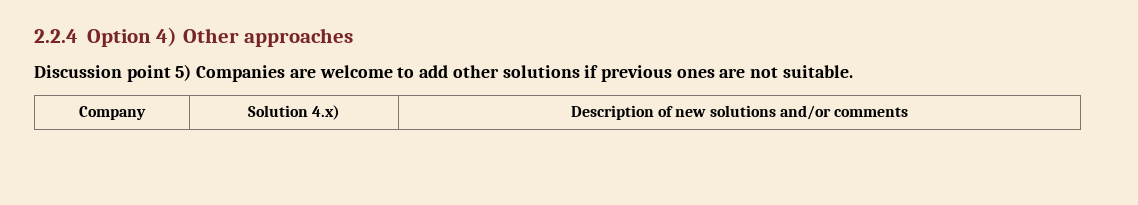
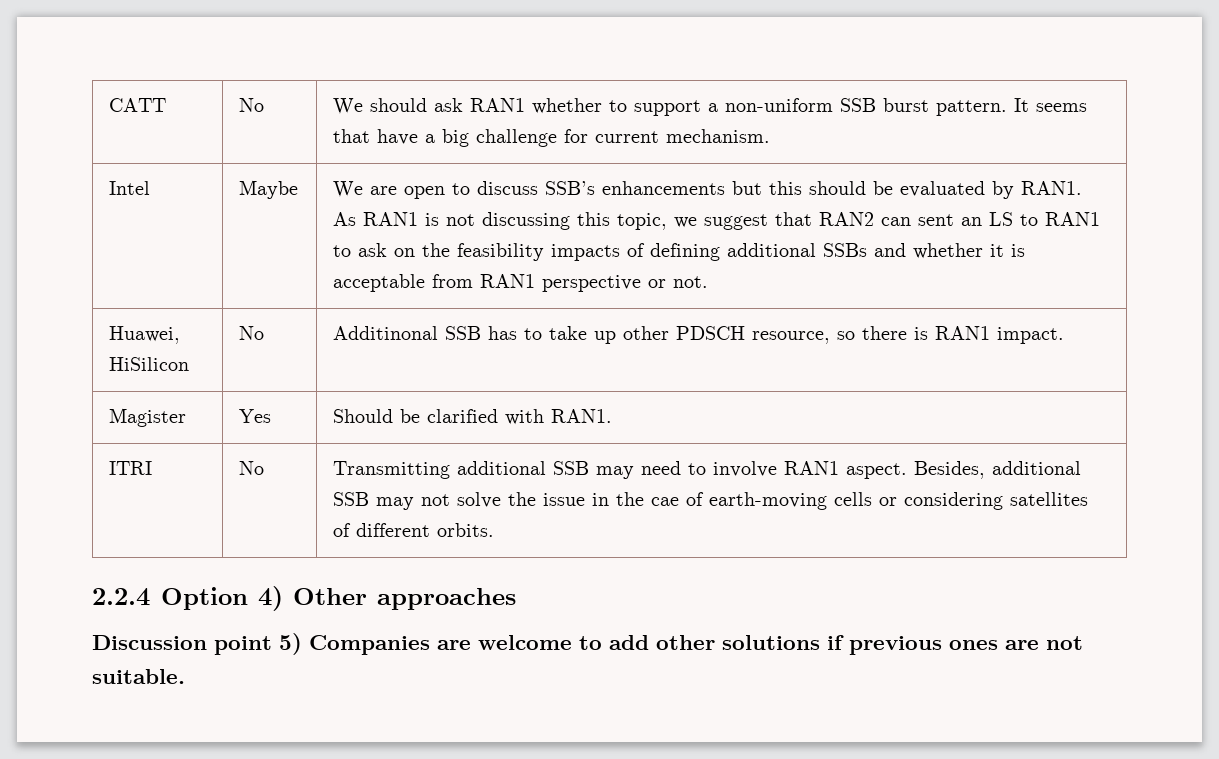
+ CATT | No | We should ask RAN1 whether to support a non-uniform SSB burst pattern. It seems that have a big challenge for current mechanism.
+ Intel | Maybe | We are open to discuss SSB’s enhancements but this should be evaluated by RAN1. As RAN1 is not discussing this topic, we suggest that RAN2 can sent an LS to RAN1 to ask on the feasibility impacts of defining additional SSBs and whether it is acceptable from RAN1 perspective or not.
+ Huawei, HiSilicon | No | Additinonal SSB has to take up other PDSCH resource, so there is RAN1 impact.
+ Magister | Yes | Should be clarified with RAN1.
+ ITRI | No | Transmitting additional SSB may need to involve RAN1 aspect. Besides, additional SSB may not solve the issue in the cae of earth-moving cells or considering satellites of different orbits.
- Company | Solution 4.x) | Description of new solutions and/or comments

